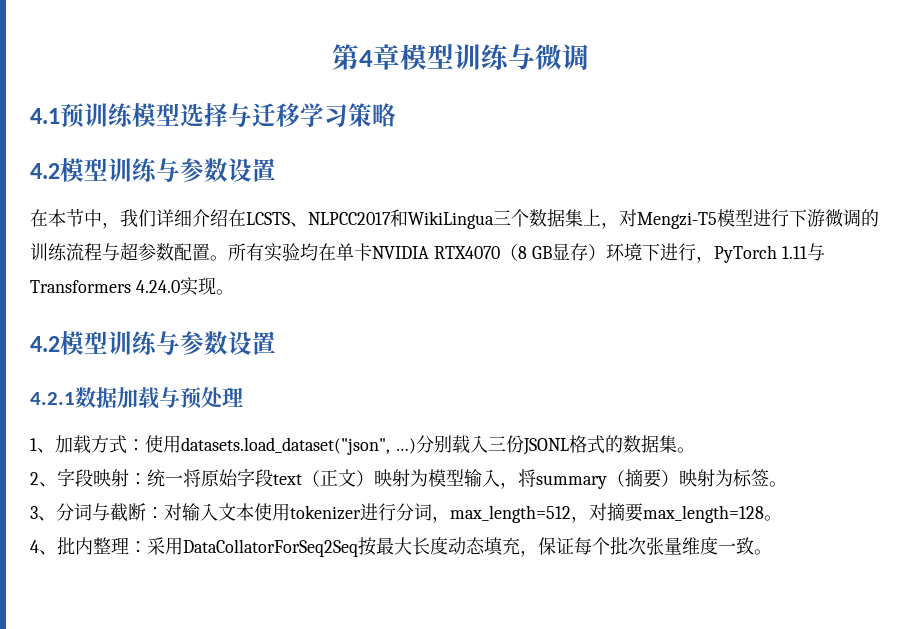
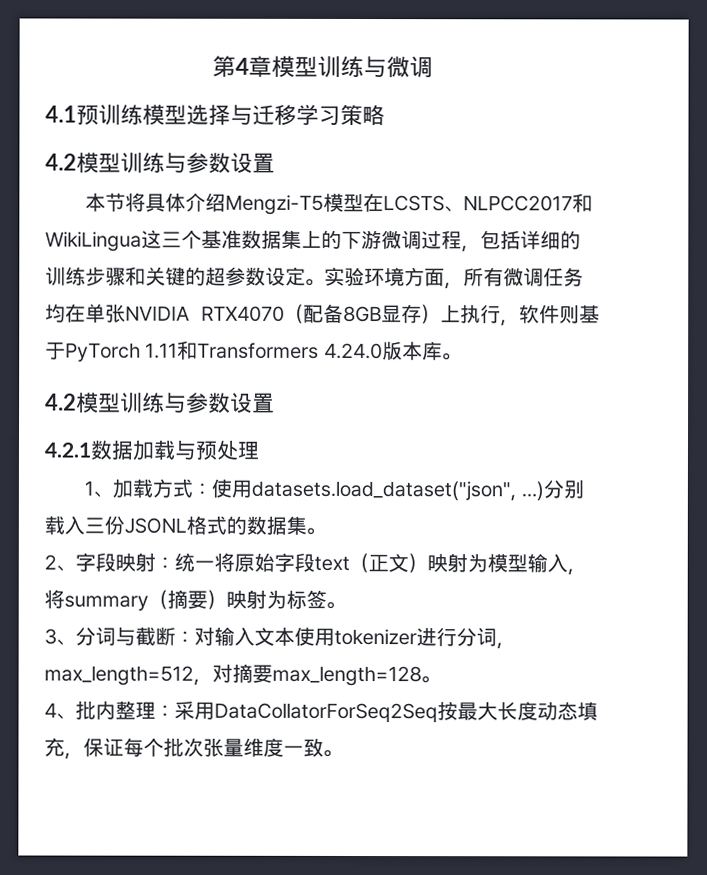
- 在本节中，我们详细介绍在LCSTS、NLPCC2017和WikiLingua三个数据集上，对Mengzi‑T5模型进行下游微调的训练流程与超参数配置。所有实验均在单卡NVIDIA RTX4070（8 GB显存）环境下进行，PyTorch 1.11与Transformers 4.24.0实现。
+ 本节将具体介绍Mengzi-T5模型在LCSTS、NLPCC2017和WikiLingua这三个基准数据集上的下游微调过程，包括详细的训练步骤和关键的超参数设定。实验环境方面，所有微调任务均在单张NVIDIA RTX4070（配备8GB显存）上执行，软件则基于PyTorch 1.11和Transformers 4.24.0版本库。

